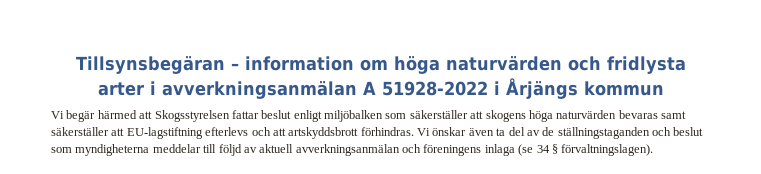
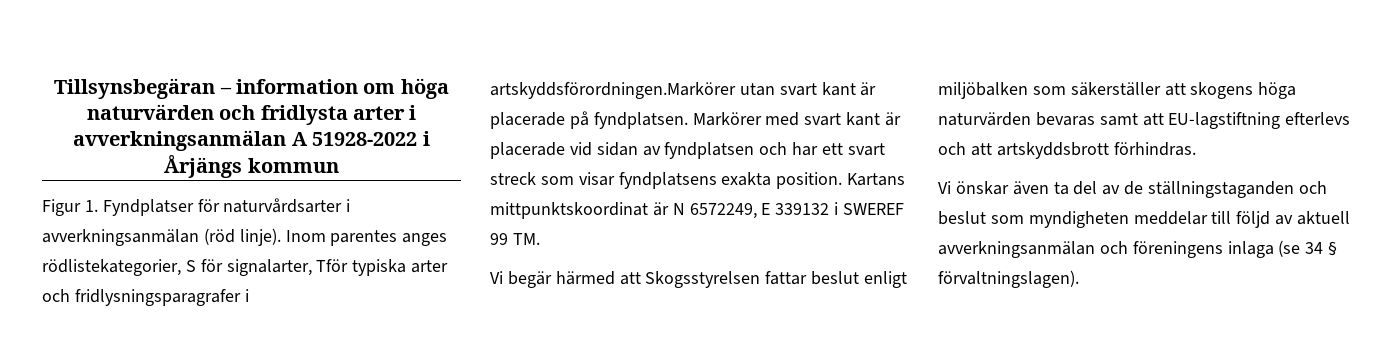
+ Figur 1. Fyndplatser för naturvårdsarter i avverkningsanmälan (röd linje). Inom parentes anges rödlistekategorier, S för signalarter, Tför typiska arter och fridlysningsparagrafer i artskyddsförordningen.Markörer utan svart kant är placerade på fyndplatsen. Markörer med svart kant är placerade vid sidan av fyndplatsen och har ett svart streck som visar fyndplatsens exakta position. Kartans mittpunktskoordinat är N 6572249, E 339132 i SWEREF 99 TM.
- Vi begär härmed att Skogsstyrelsen fattar beslut enligt miljöbalken som säkerställer att skogens höga naturvärden bevaras samt säkerställer att EU-lagstiftning efterlevs och att artskyddsbrott förhindras. Vi önskar även ta del av de ställningstaganden och beslut som myndigheterna meddelar till följd av aktuell avverkningsanmälan och föreningens inlaga (se 34 § förvaltningslagen).
+ Vi begär härmed att Skogsstyrelsen fattar beslut enligt miljöbalken som säkerställer att skogens höga naturvärden bevaras samt att EU-lagstiftning efterlevs och att artskyddsbrott förhindras.
+ Vi önskar även ta del av de ställningstaganden och beslut som myndigheten meddelar till följd av aktuell avverkningsanmälan och föreningens inlaga (se 34 § förvaltningslagen).

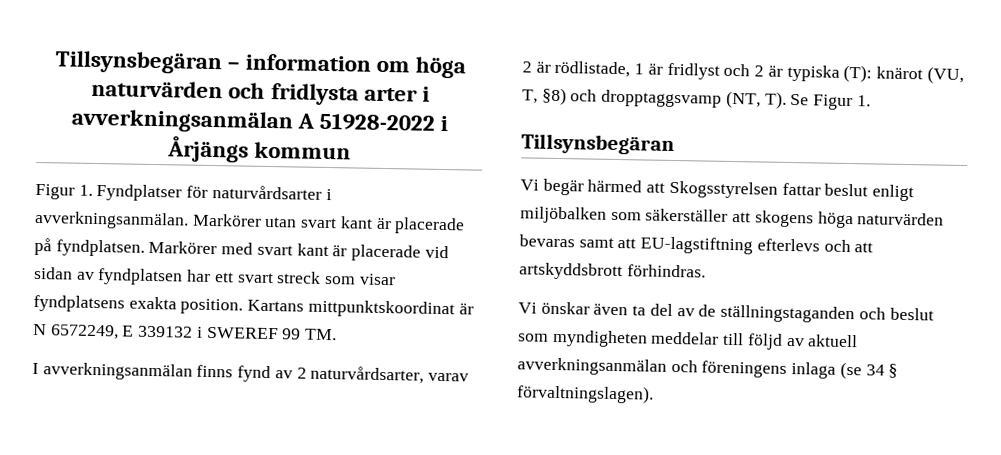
- Figur 1. Fyndplatser för naturvårdsarter i avverkningsanmälan (röd linje). Inom parentes anges rödlistekategorier, S för signalarter, Tför typiska arter och fridlysningsparagrafer i artskyddsförordningen.Markörer utan svart kant är placerade på fyndplatsen.
+ Figur 1. Fyndplatser för naturvårdsarter i avverkningsanmälan. Markörer utan svart kant är placerade på fyndplatsen.
- Markörer med svart kant är placerade vid sidan av fyndplatsen och har ett svart streck som visar fyndplatsens exakta position.
+ Markörer med svart kant är placerade vid sidan av fyndplatsen har ett svart streck som visar fyndplatsens exakta position.
+ I avverkningsanmälan finns fynd av 2 naturvårdsarter, varav 2 är rödlistade, 1 är fridlyst och 2 är typiska (T): knärot (VU, T, §8) och dropptaggsvamp (NT, T). Se Figur 1.
+ Tillsynsbegäran

